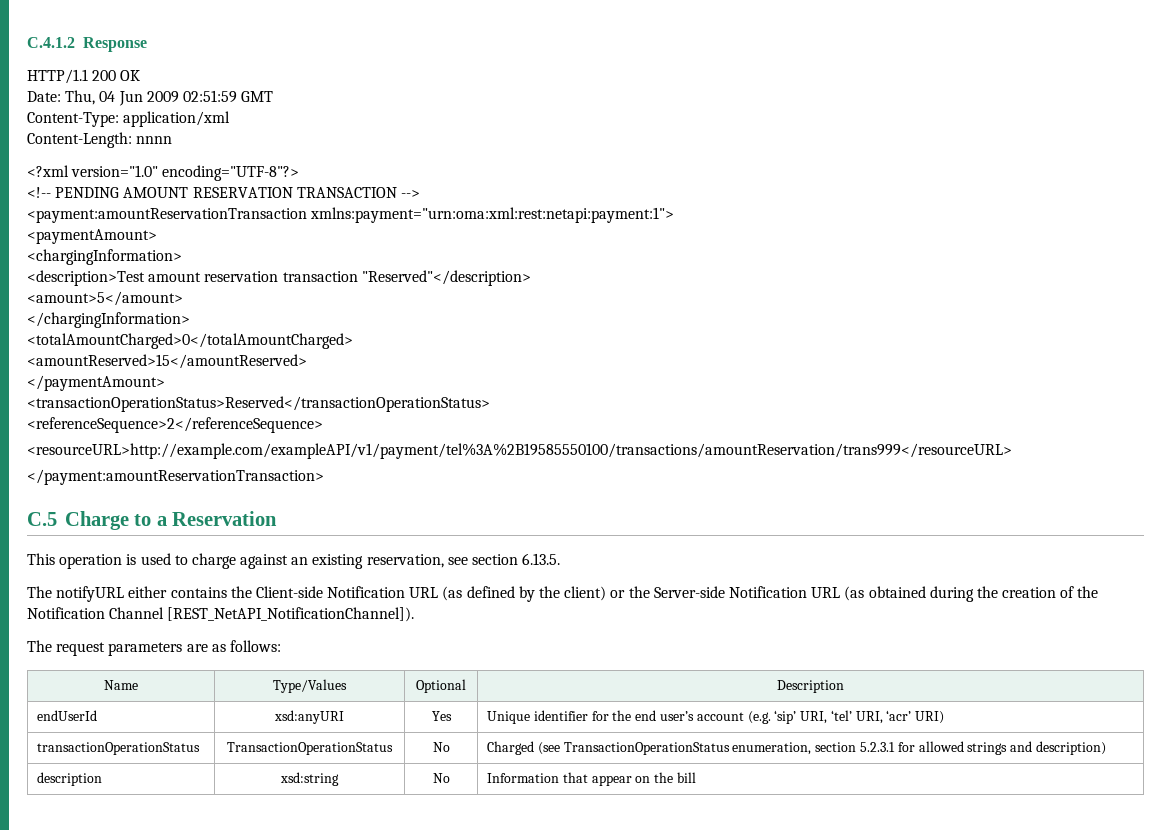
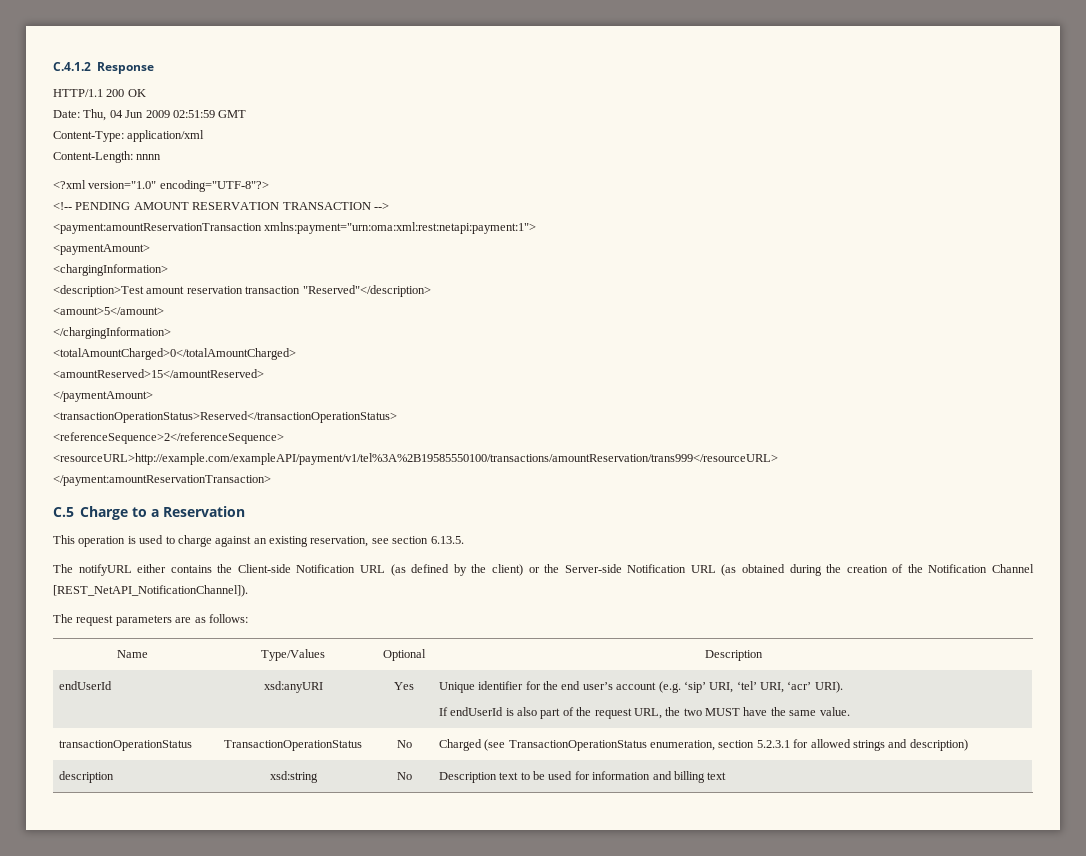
- <resourceURL>http://example.com/exampleAPI/v1/payment/tel%3A%2B19585550100/transactions/amountReservation/trans999</resourceURL>
+ <resourceURL>http://example.com/exampleAPI/payment/v1/tel%3A%2B19585550100/transactions/amountReservation/trans999</resourceURL>
- endUserId | xsd:anyURI | Yes | Unique identifier for the end user’s account (e.g. ‘sip’ URI, ‘tel’ URI, ‘acr’ URI)
+ endUserId | xsd:anyURI | Yes | Unique identifier for the end user’s account (e.g. ‘sip’ URI, ‘tel’ URI, ‘acr’ URI).
+ If endUserId is also part of the request URL, the two MUST have the same value.
- description | xsd:string | No | Information that appear on the bill
+ description | xsd:string | No | Description text to be used for information and billing text

